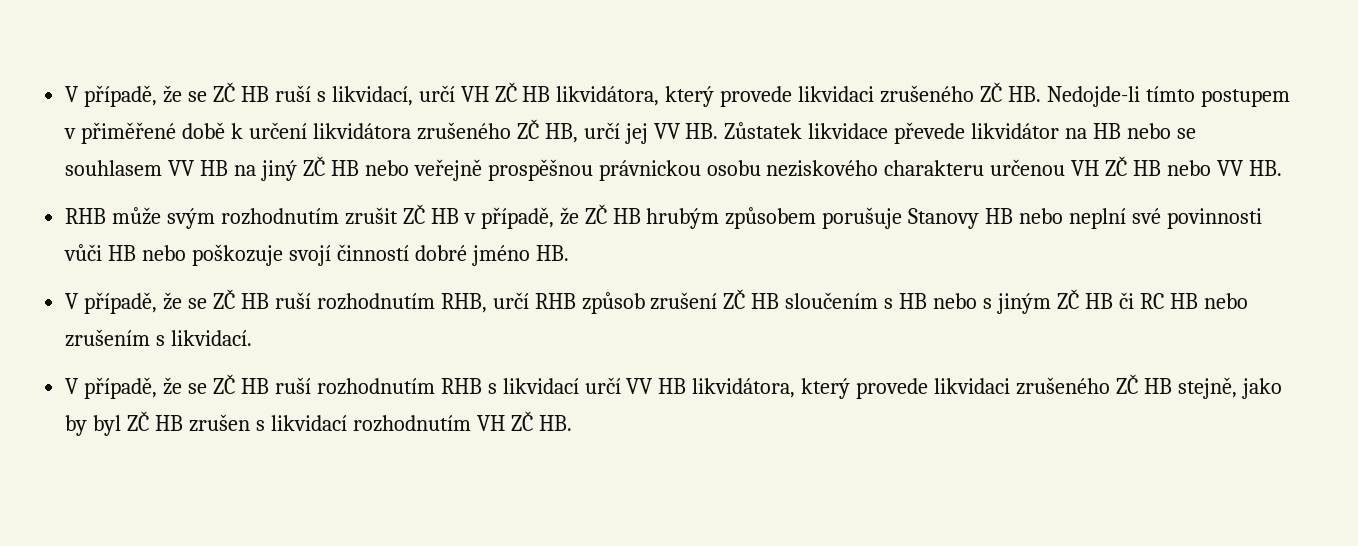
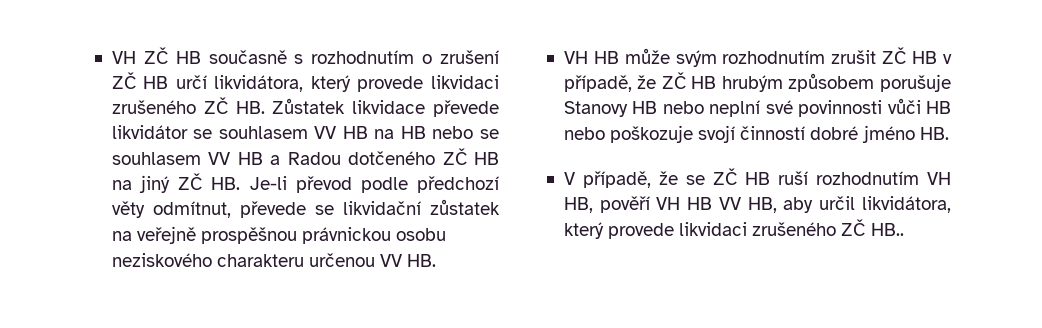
- V případě, že se ZČ HB ruší s likvidací, určí VH ZČ HB likvidátora, který provede likvidaci zrušeného ZČ HB. Nedojde-li tímto postupem v přiměřené době k určení likvidátora zrušeného ZČ HB, určí jej VV HB. Zůstatek likvidace převede likvidátor na HB nebo se souhlasem VV HB na jiný ZČ HB nebo veřejně prospěšnou právnickou osobu neziskového charakteru určenou VH ZČ HB nebo VV HB.
+ VH ZČ HB současně s rozhodnutím o zrušení ZČ HB určí likvidátora, který provede likvidaci zrušeného ZČ HB. Zůstatek likvidace převede likvidátor se souhlasem VV HB na HB nebo se souhlasem VV HB a Radou dotčeného ZČ HB na jiný ZČ HB. Je-li převod podle předchozí věty odmítnut, převede se likvidační zůstatek na veřejně prospěšnou právnickou osobu neziskového charakteru určenou VV HB.
- RHB může svým rozhodnutím zrušit ZČ HB v případě, že ZČ HB hrubým způsobem porušuje Stanovy HB nebo neplní své povinnosti vůči HB nebo poškozuje svojí činností dobré jméno HB.
+ VH HB může svým rozhodnutím zrušit ZČ HB v případě, že ZČ HB hrubým způsobem porušuje Stanovy HB nebo neplní své povinnosti vůči HB nebo poškozuje svojí činností dobré jméno HB.
- V případě, že se ZČ HB ruší rozhodnutím RHB, určí RHB způsob zrušení ZČ HB sloučením s HB nebo s jiným ZČ HB či RC HB nebo zrušením s likvidací.
- V případě, že se ZČ HB ruší rozhodnutím RHB s likvidací určí VV HB likvidátora, který provede likvidaci zrušeného ZČ HB stejně, jako by byl ZČ HB zrušen s likvidací rozhodnutím VH ZČ HB.
+ V případě, že se ZČ HB ruší rozhodnutím VH HB, pověří VH HB VV HB, aby určil likvidátora, který provede likvidaci zrušeného ZČ HB..

